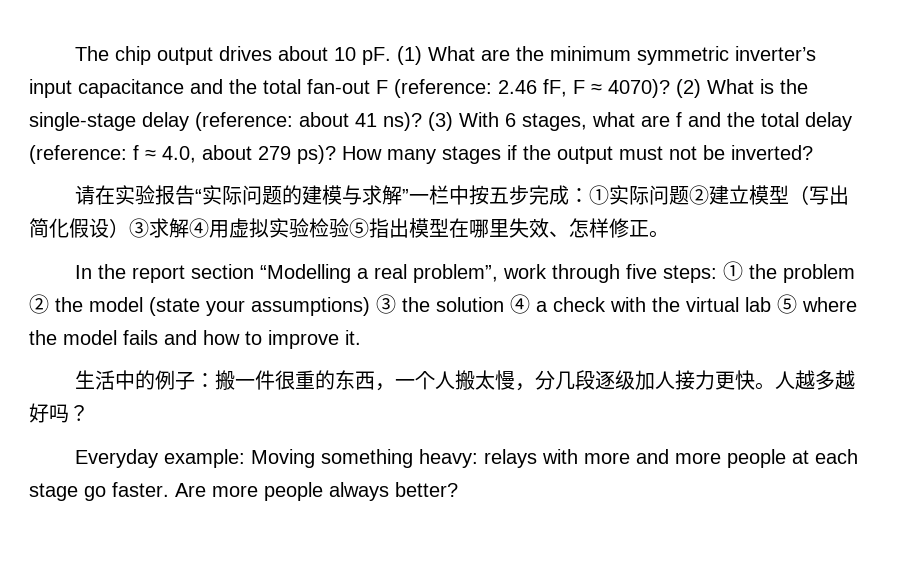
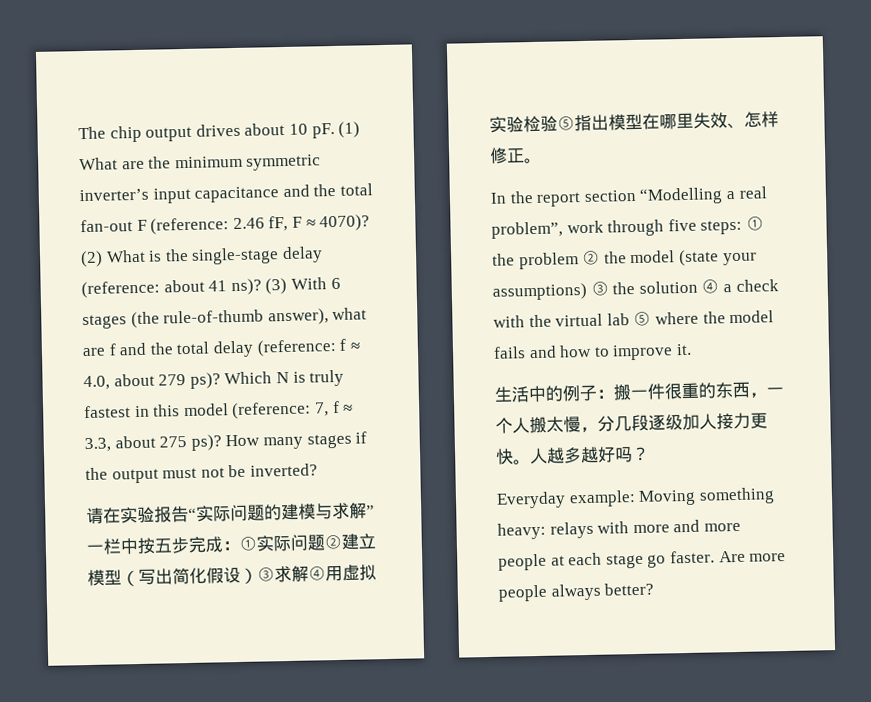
- (3) With 6 stages, what are f and the total delay (reference: f ≈ 4.0, about 279 ps)?
+ (3) With 6 stages (the rule-of-thumb answer), what are f and the total delay (reference: f ≈ 4.0, about 279 ps)?
+ Which N is truly fastest in this model (reference: 7, f ≈ 3.3, about 275 ps)?

